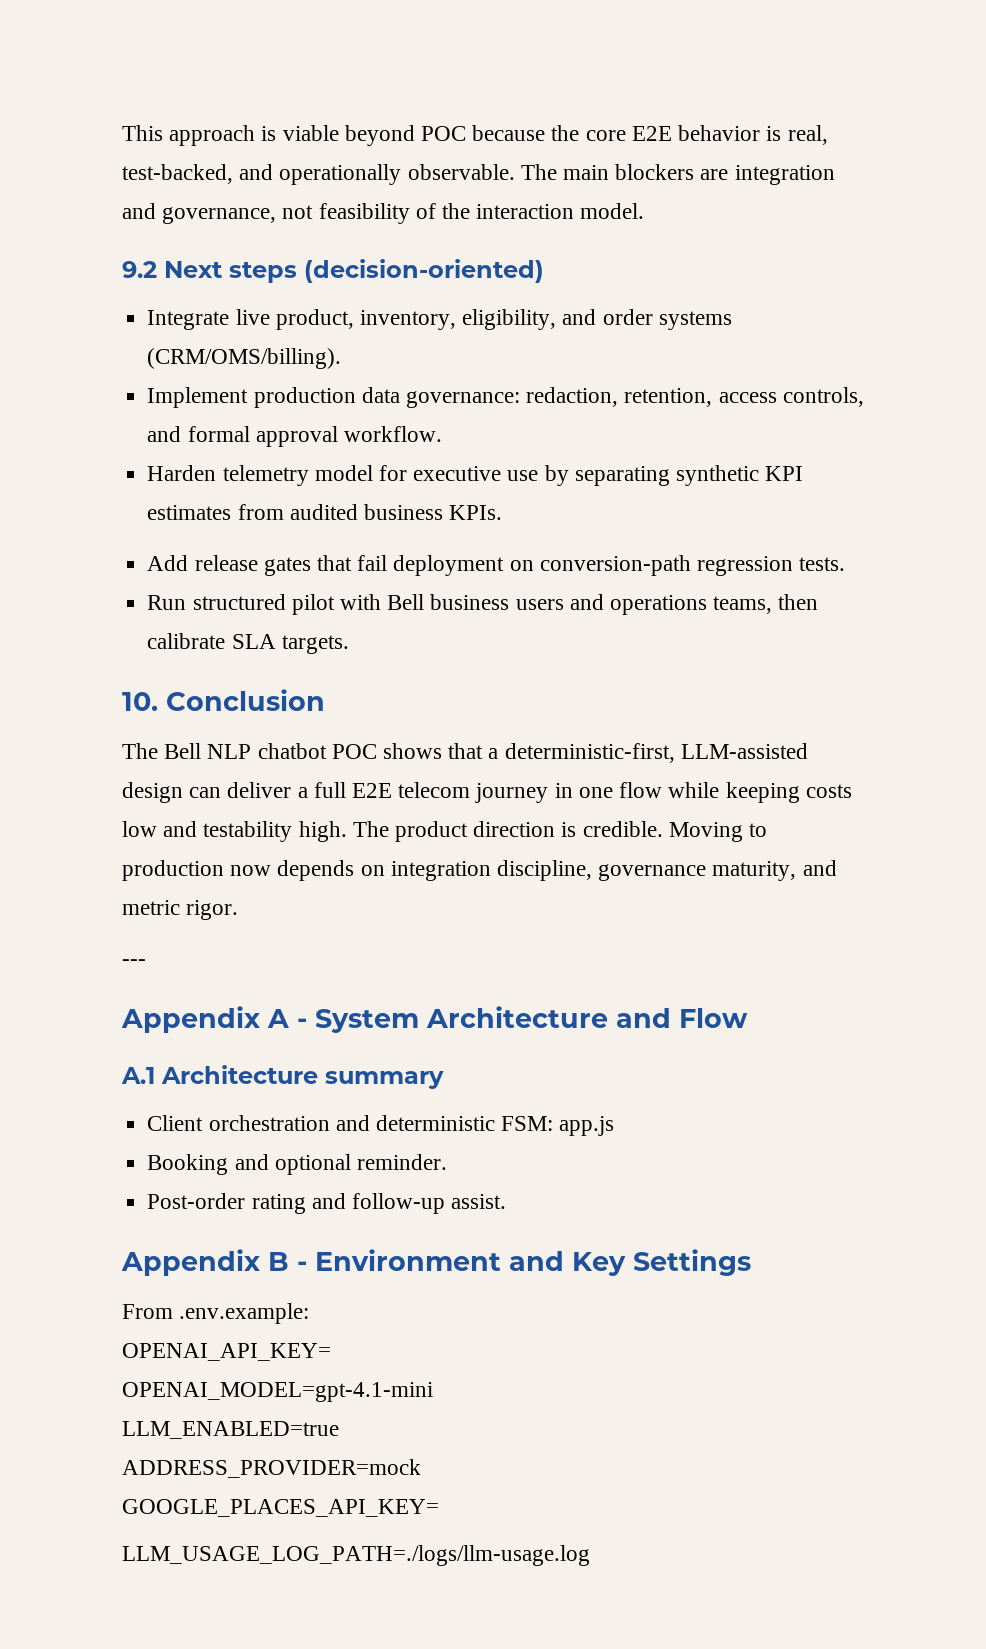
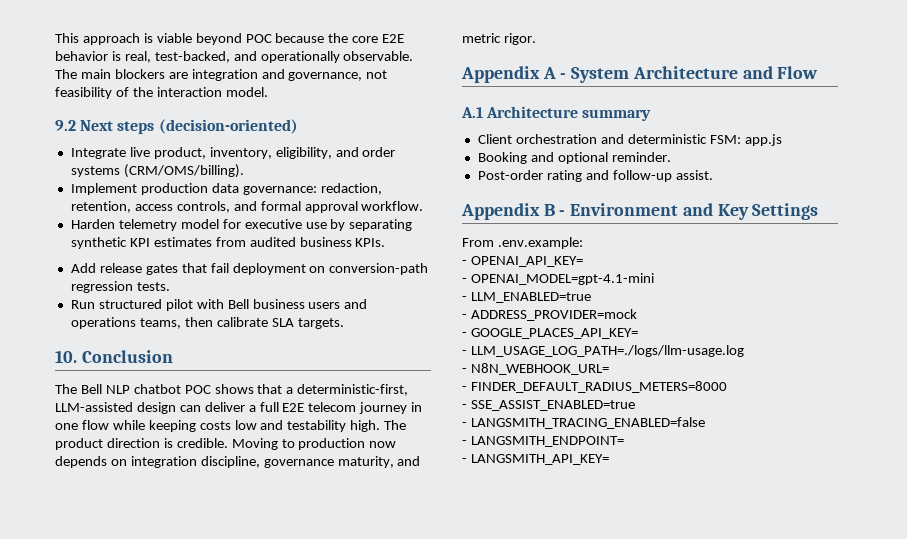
- ---
- OPENAI_API_KEY=
+ - OPENAI_API_KEY=
- OPENAI_MODEL=gpt-4.1-mini
+ - OPENAI_MODEL=gpt-4.1-mini
- LLM_ENABLED=true
+ - LLM_ENABLED=true
- ADDRESS_PROVIDER=mock
+ - ADDRESS_PROVIDER=mock
- GOOGLE_PLACES_API_KEY=
+ - GOOGLE_PLACES_API_KEY=
- LLM_USAGE_LOG_PATH=./logs/llm-usage.log
+ - LLM_USAGE_LOG_PATH=./logs/llm-usage.log
+ - N8N_WEBHOOK_URL=
+ - FINDER_DEFAULT_RADIUS_METERS=8000
+ - SSE_ASSIST_ENABLED=true
+ - LANGSMITH_TRACING_ENABLED=false
+ - LANGSMITH_ENDPOINT=
+ - LANGSMITH_API_KEY=

